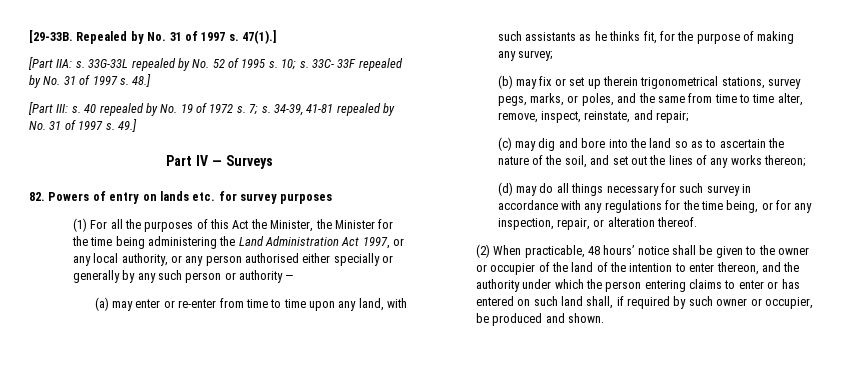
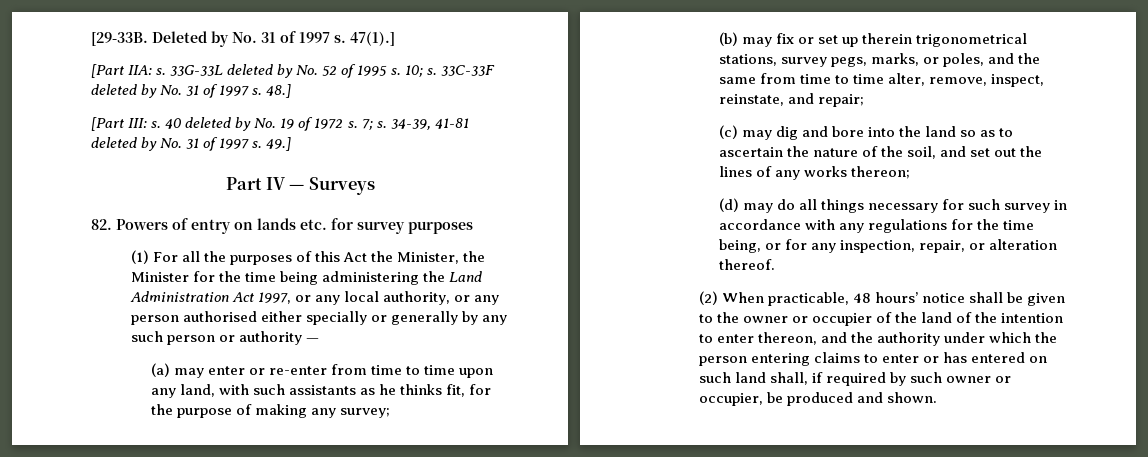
- Repealed by No. 31 of 1997 s.
+ Deleted by No. 31 of 1997 s.
- 33G-33L repealed by No. 52 of 1995 s.
+ 33G-33L deleted by No. 52 of 1995 s.
- 33C- 33F repealed by No. 31 of 1997 s.
+ 33C-33F deleted by No. 31 of 1997 s.
- 40 repealed by No. 19 of 1972 s.
+ 40 deleted by No. 19 of 1972 s.
- 34-39, 41-81 repealed by No. 31 of 1997 s.
+ 34-39, 41-81 deleted by No. 31 of 1997 s.

